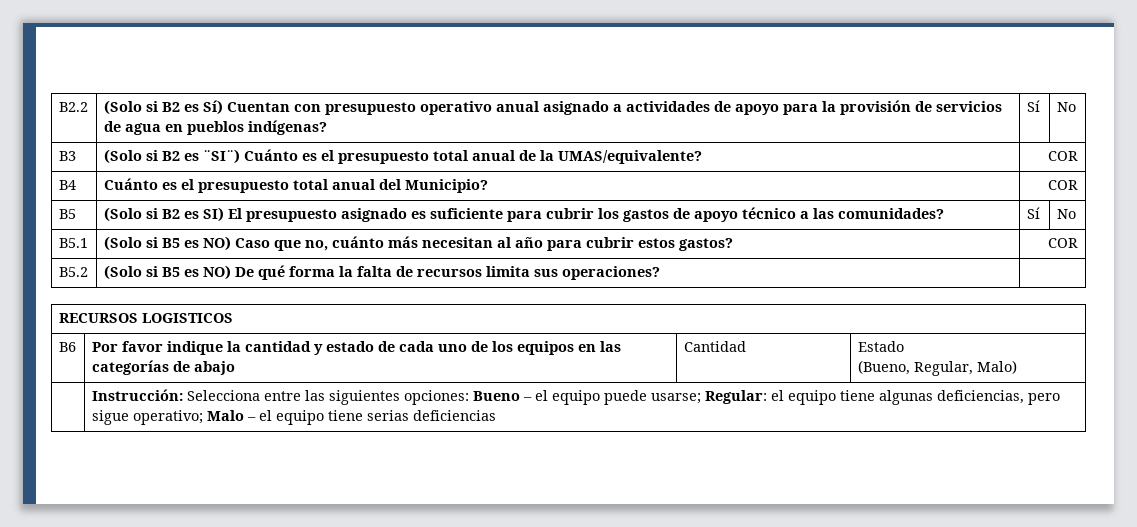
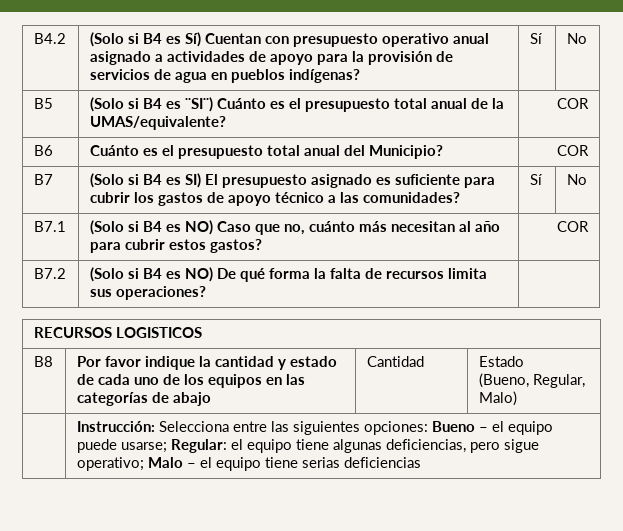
- B2.2 | (Solo si B2 es Sí) Cuentan con presupuesto operativo anual asignado a actividades de apoyo para la provisión de servicios de agua en pueblos indígenas? | Sí | No
+ B4.2 | (Solo si B4 es Sí) Cuentan con presupuesto operativo anual asignado a actividades de apoyo para la provisión de servicios de agua en pueblos indígenas? | Sí | No
- B3 | (Solo si B2 es ¨SI¨) Cuánto es el presupuesto total anual de la UMAS/equivalente? | COR
+ B5 | (Solo si B4 es ¨SI¨) Cuánto es el presupuesto total anual de la UMAS/equivalente? | COR
- B4 | Cuánto es el presupuesto total anual del Municipio? | COR
+ B6 | Cuánto es el presupuesto total anual del Municipio? | COR
- B5 | (Solo si B2 es SI) El presupuesto asignado es suficiente para cubrir los gastos de apoyo técnico a las comunidades? | Sí | No
+ B7 | (Solo si B4 es SI) El presupuesto asignado es suficiente para cubrir los gastos de apoyo técnico a las comunidades? | Sí | No
- B5.1 | (Solo si B5 es NO) Caso que no, cuánto más necesitan al año para cubrir estos gastos? | COR
+ B7.1 | (Solo si B4 es NO) Caso que no, cuánto más necesitan al año para cubrir estos gastos? | COR
- B5.2 | (Solo si B5 es NO) De qué forma la falta de recursos limita sus operaciones? |
+ B7.2 | (Solo si B4 es NO) De qué forma la falta de recursos limita sus operaciones? |
- B6 | Por favor indique la cantidad y estado de cada uno de los equipos en las categorías de abajo | Cantidad | Estado
+ B8 | Por favor indique la cantidad y estado de cada uno de los equipos en las categorías de abajo | Cantidad | Estado

